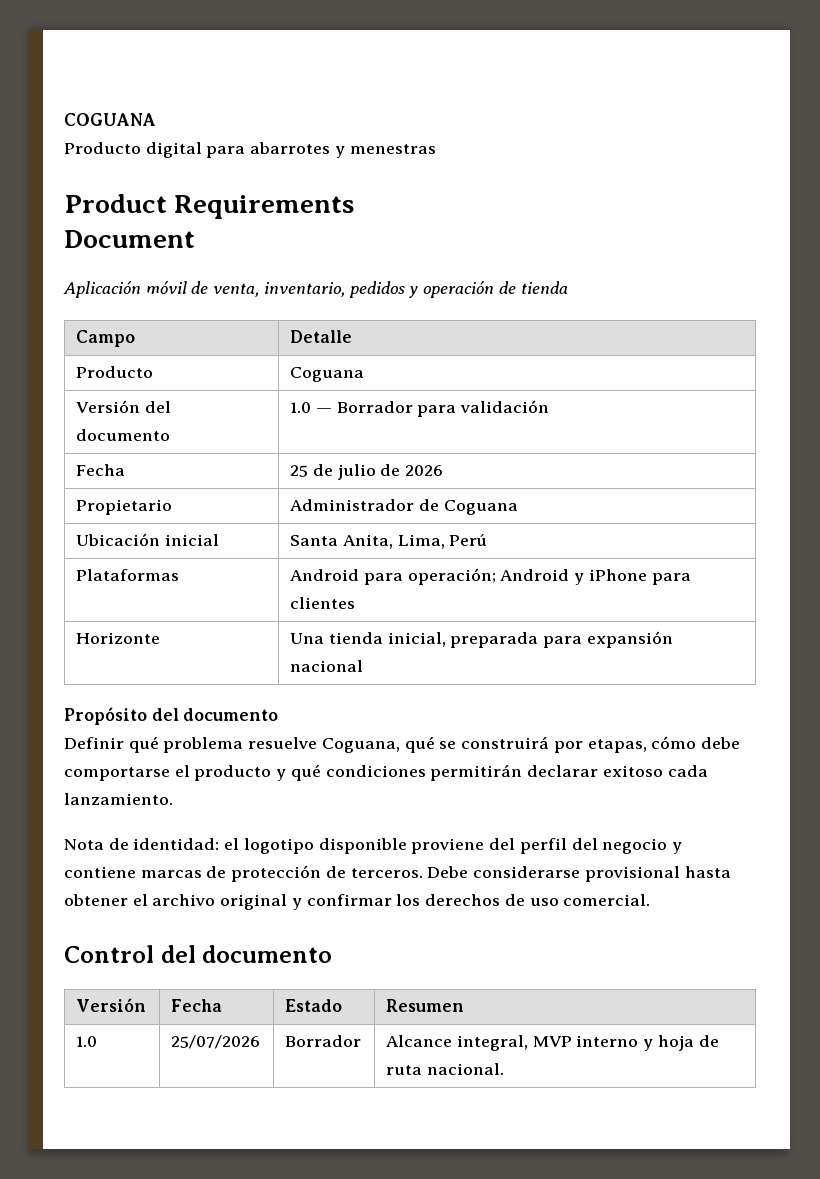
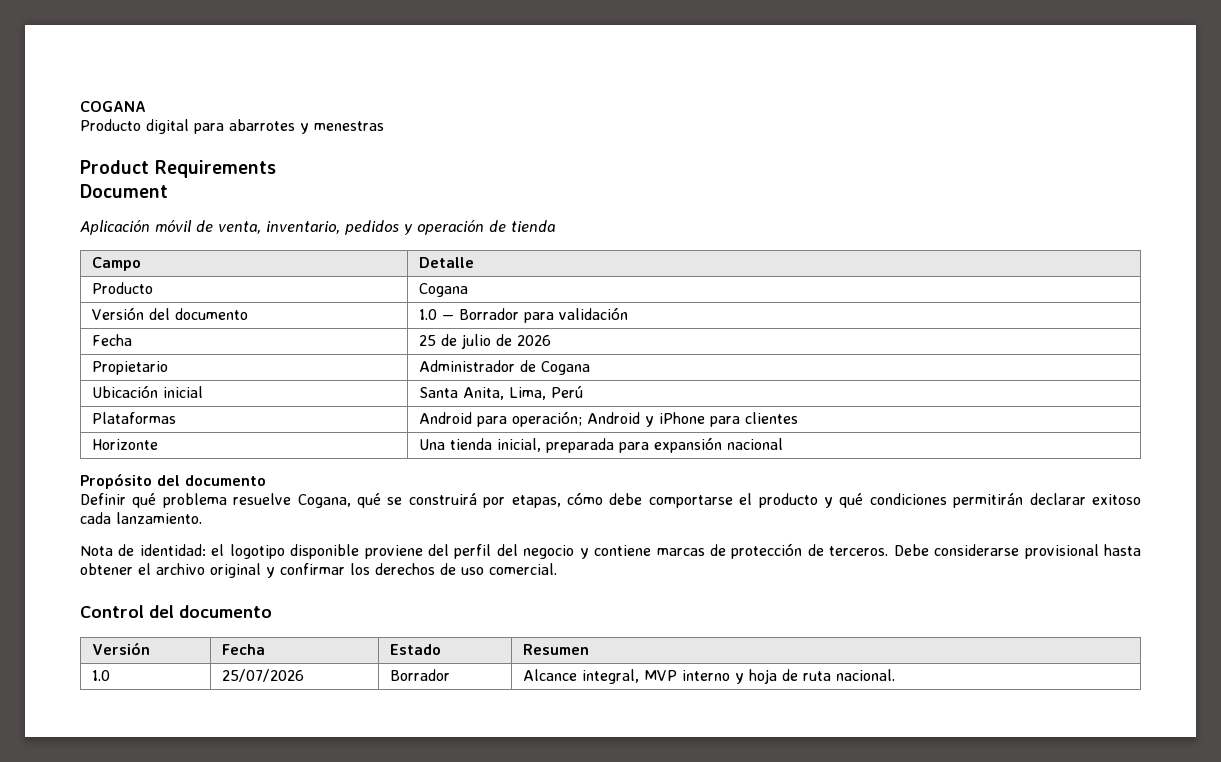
- COGUANA
+ COGANA
- Producto | Coguana
+ Producto | Cogana
- Propietario | Administrador de Coguana
+ Propietario | Administrador de Cogana
- Definir qué problema resuelve Coguana, qué se construirá por etapas, cómo debe comportarse el producto y qué condiciones permitirán declarar exitoso cada lanzamiento.
+ Definir qué problema resuelve Cogana, qué se construirá por etapas, cómo debe comportarse el producto y qué condiciones permitirán declarar exitoso cada lanzamiento.

